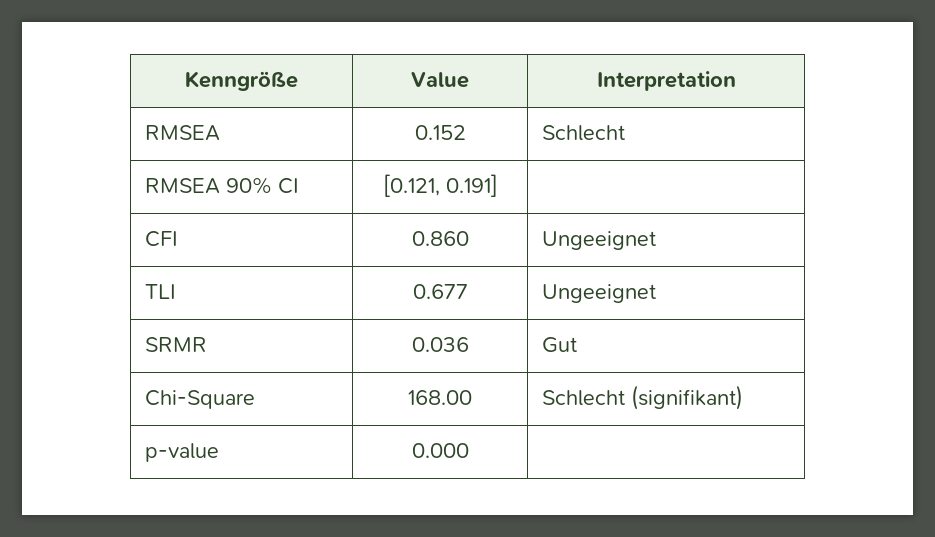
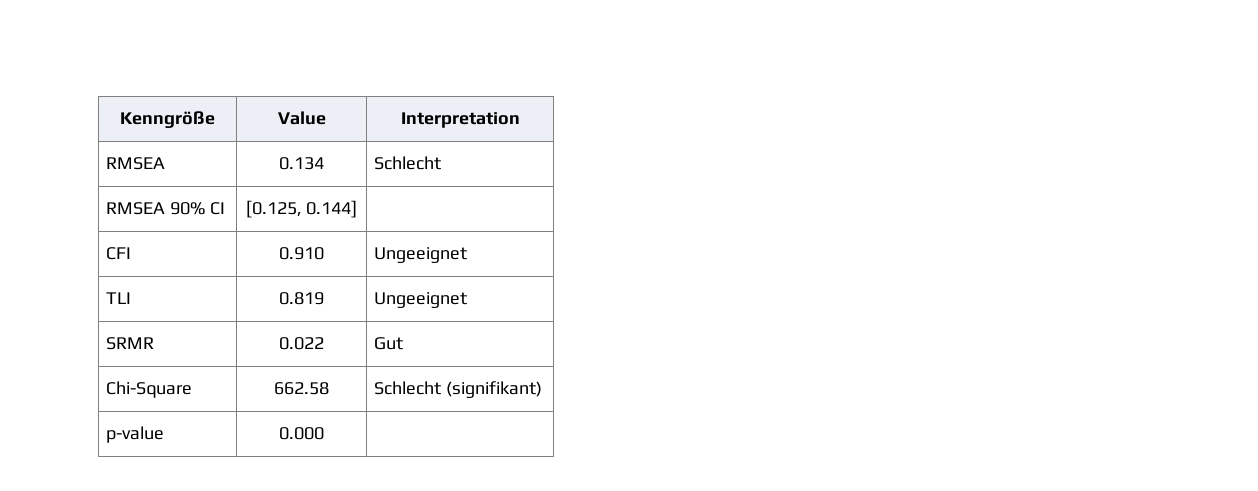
- RMSEA | 0.152 | Schlecht
+ RMSEA | 0.134 | Schlecht
- RMSEA 90% CI | [0.121, 0.191] |
+ RMSEA 90% CI | [0.125, 0.144] |
- CFI | 0.860 | Ungeeignet
+ CFI | 0.910 | Ungeeignet
- TLI | 0.677 | Ungeeignet
+ TLI | 0.819 | Ungeeignet
- SRMR | 0.036 | Gut
+ SRMR | 0.022 | Gut
- Chi-Square | 168.00 | Schlecht (signifikant)
+ Chi-Square | 662.58 | Schlecht (signifikant)

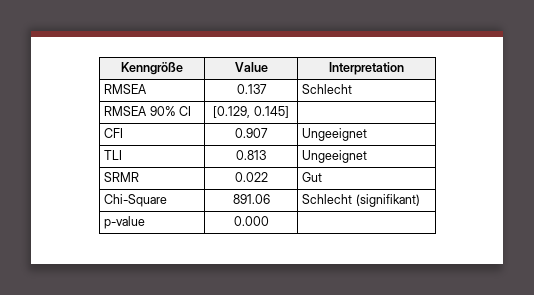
- RMSEA | 0.134 | Schlecht
+ RMSEA | 0.137 | Schlecht
- RMSEA 90% CI | [0.125, 0.144] |
+ RMSEA 90% CI | [0.129, 0.145] |
- CFI | 0.910 | Ungeeignet
+ CFI | 0.907 | Ungeeignet
- TLI | 0.819 | Ungeeignet
+ TLI | 0.813 | Ungeeignet
- Chi-Square | 662.58 | Schlecht (signifikant)
+ Chi-Square | 891.06 | Schlecht (signifikant)

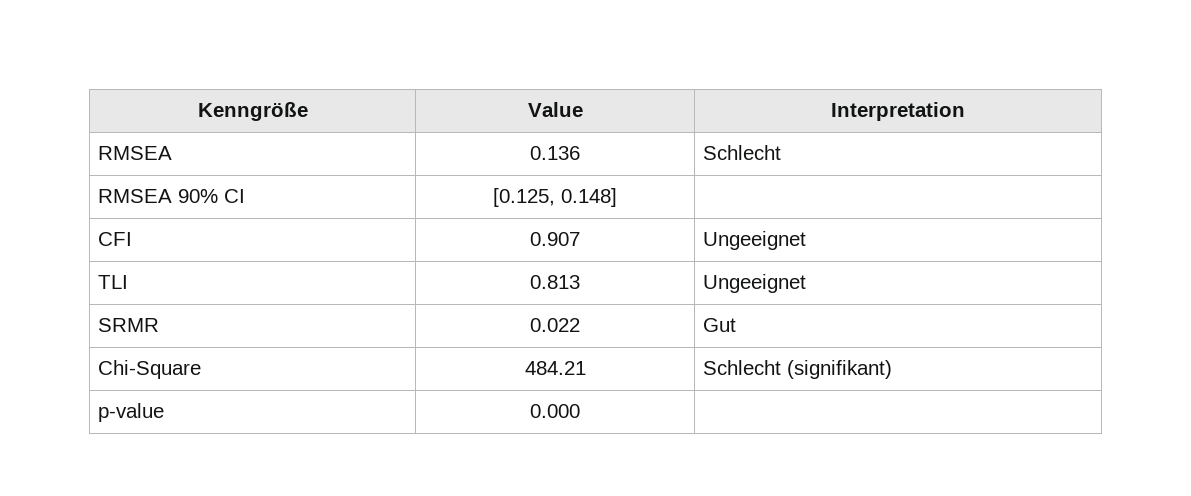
- RMSEA | 0.137 | Schlecht
+ RMSEA | 0.136 | Schlecht
- RMSEA 90% CI | [0.129, 0.145] |
+ RMSEA 90% CI | [0.125, 0.148] |
- Chi-Square | 891.06 | Schlecht (signifikant)
+ Chi-Square | 484.21 | Schlecht (signifikant)

